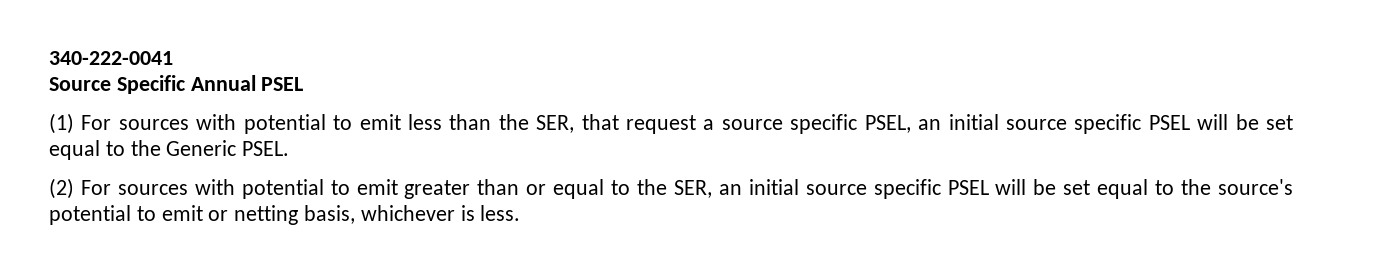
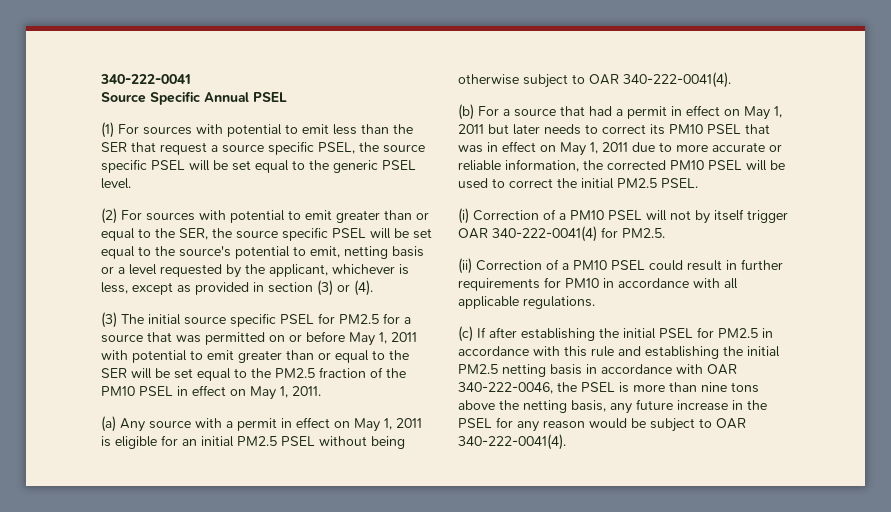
- (1) For sources with potential to emit less than the SER, that request a source specific PSEL, an initial source specific PSEL will be set equal to the Generic PSEL.
+ (1) For sources with potential to emit less than the SER that request a source specific PSEL, the source specific PSEL will be set equal to the generic PSEL level.
- (2) For sources with potential to emit greater than or equal to the SER, an initial source specific PSEL will be set equal to the source's potential to emit or netting basis, whichever is less.
+ (2) For sources with potential to emit greater than or equal to the SER, the source specific PSEL will be set equal to the source's potential to emit, netting basis or a level requested by the applicant, whichever is less, except as provided in section (3) or (4).
+ (3) The initial source specific PSEL for PM2.5 for a source that was permitted on or before May 1, 2011 with potential to emit greater than or equal to the SER will be set equal to the PM2.5 fraction of the PM10 PSEL in effect on May 1, 2011.
+ (a) Any source with a permit in effect on May 1, 2011 is eligible for an initial PM2.5 PSEL without being otherwise subject to OAR 340-222-0041(4).
+ (b) For a source that had a permit in effect on May 1, 2011 but later needs to correct its PM10 PSEL that was in effect on May 1, 2011 due to more accurate or reliable information, the corrected PM10 PSEL will be used to correct the initial PM2.5 PSEL.
+ (i) Correction of a PM10 PSEL will not by itself trigger OAR 340-222-0041(4) for PM2.5.
+ (ii) Correction of a PM10 PSEL could result in further requirements for PM10 in accordance with all applicable regulations.
+ (c) If after establishing the initial PSEL for PM2.5 in accordance with this rule and establishing the initial PM2.5 netting basis in accordance with OAR 340-222-0046, the PSEL is more than nine tons above the netting basis, any future increase in the PSEL for any reason would be subject to OAR 340-222-0041(4).

